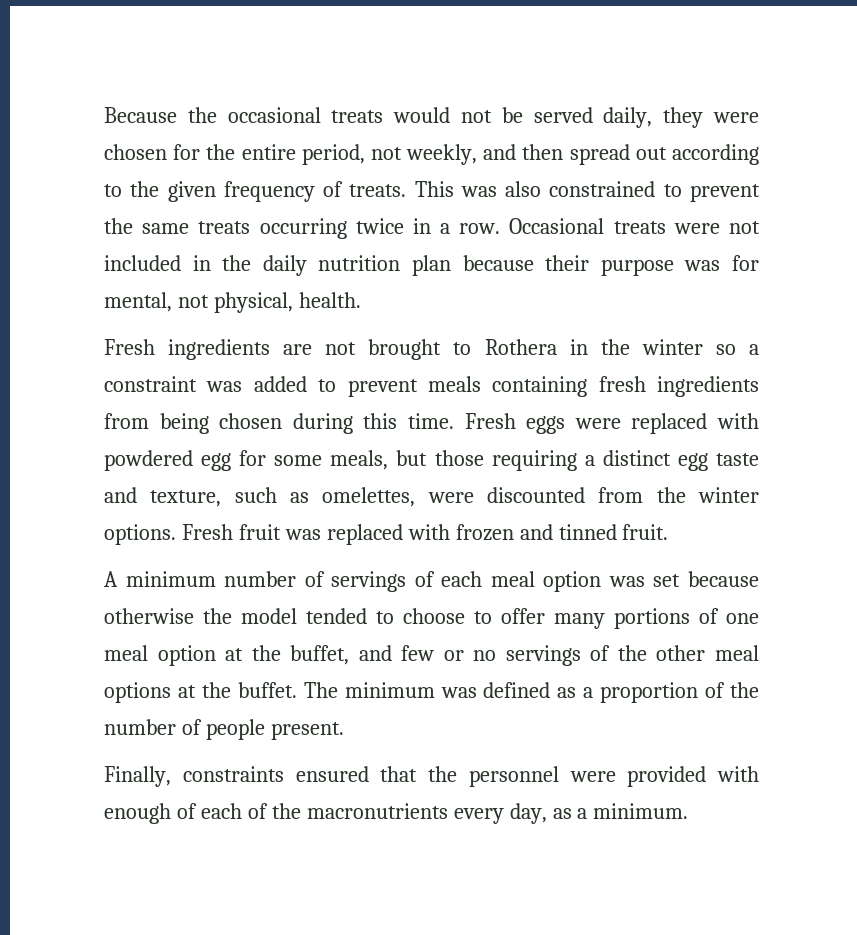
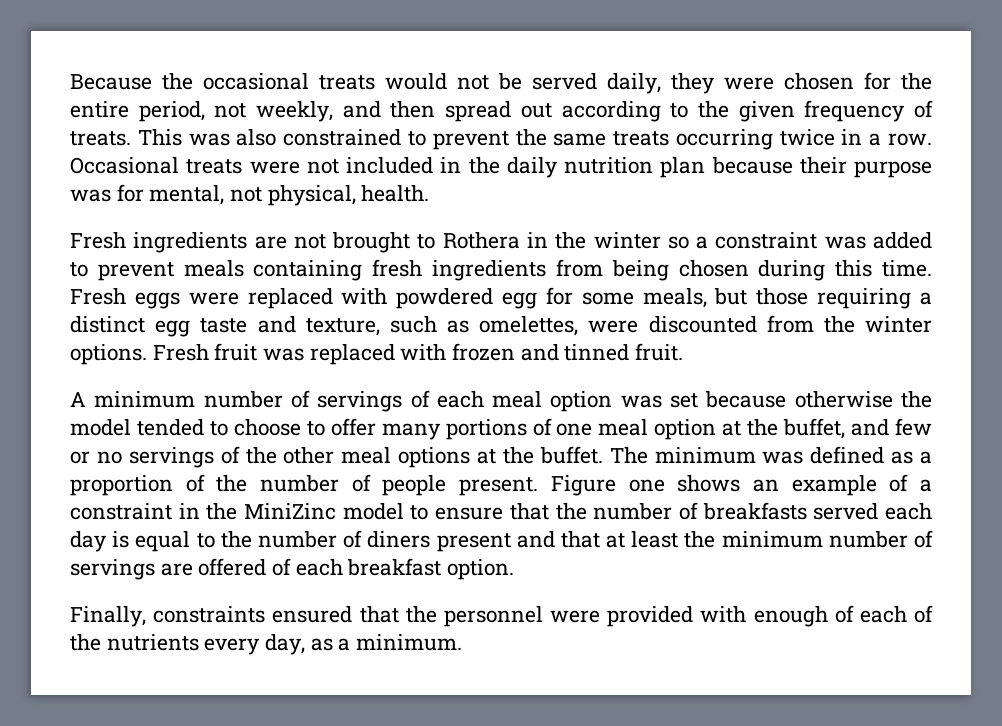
+ Figure one shows an example of a constraint in the MiniZinc model to ensure that the number of breakfasts served each day is equal to the number of diners present and that at least the minimum number of servings are offered of each breakfast option.
- Finally, constraints ensured that the personnel were provided with enough of each of the macronutrients every day, as a minimum.
+ Finally, constraints ensured that the personnel were provided with enough of each of the nutrients every day, as a minimum.

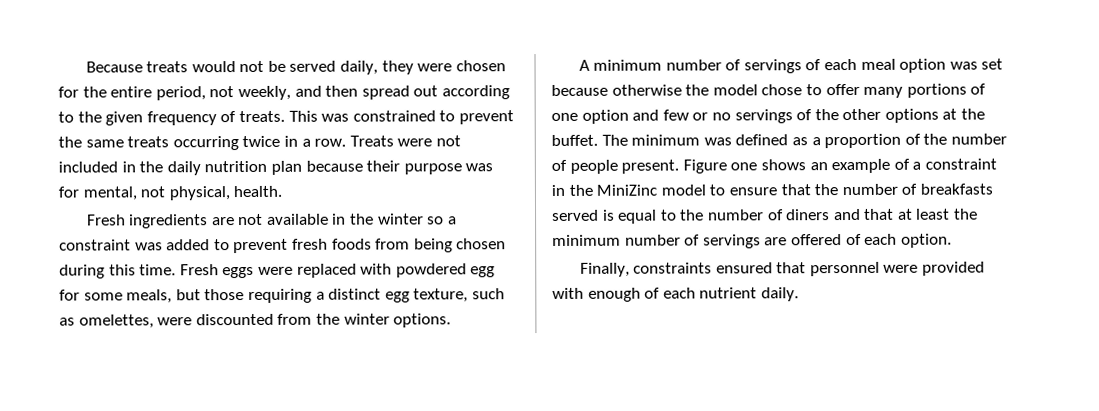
- Because the occasional treats would not be served daily, they were chosen for the entire period, not weekly, and then spread out according to the given frequency of treats.
+ Because treats would not be served daily, they were chosen for the entire period, not weekly, and then spread out according to the given frequency of treats.
- This was also constrained to prevent the same treats occurring twice in a row.
+ This was constrained to prevent the same treats occurring twice in a row.
- Occasional treats were not included in the daily nutrition plan because their purpose was for mental, not physical, health.
+ Treats were not included in the daily nutrition plan because their purpose was for mental, not physical, health.
- Fresh ingredients are not brought to Rothera in the winter so a constraint was added to prevent meals containing fresh ingredients from being chosen during this time.
+ Fresh ingredients are not available in the winter so a constraint was added to prevent fresh foods from being chosen during this time.
- Fresh eggs were replaced with powdered egg for some meals, but those requiring a distinct egg taste and texture, such as omelettes, were discounted from the winter options. Fresh fruit was replaced with frozen and tinned fruit.
+ Fresh eggs were replaced with powdered egg for some meals, but those requiring a distinct egg texture, such as omelettes, were discounted from the winter options.
- A minimum number of servings of each meal option was set because otherwise the model tended to choose to offer many portions of one meal option at the buffet, and few or no servings of the other meal options at the buffet.
+ A minimum number of servings of each meal option was set because otherwise the model chose to offer many portions of one option and few or no servings of the other options at the buffet.
- Figure one shows an example of a constraint in the MiniZinc model to ensure that the number of breakfasts served each day is equal to the number of diners present and that at least the minimum number of servings are offered of each breakfast option.
+ Figure one shows an example of a constraint in the MiniZinc model to ensure that the number of breakfasts served is equal to the number of diners and that at least the minimum number of servings are offered of each option.
- Finally, constraints ensured that the personnel were provided with enough of each of the nutrients every day, as a minimum.
+ Finally, constraints ensured that personnel were provided with enough of each nutrient daily.

